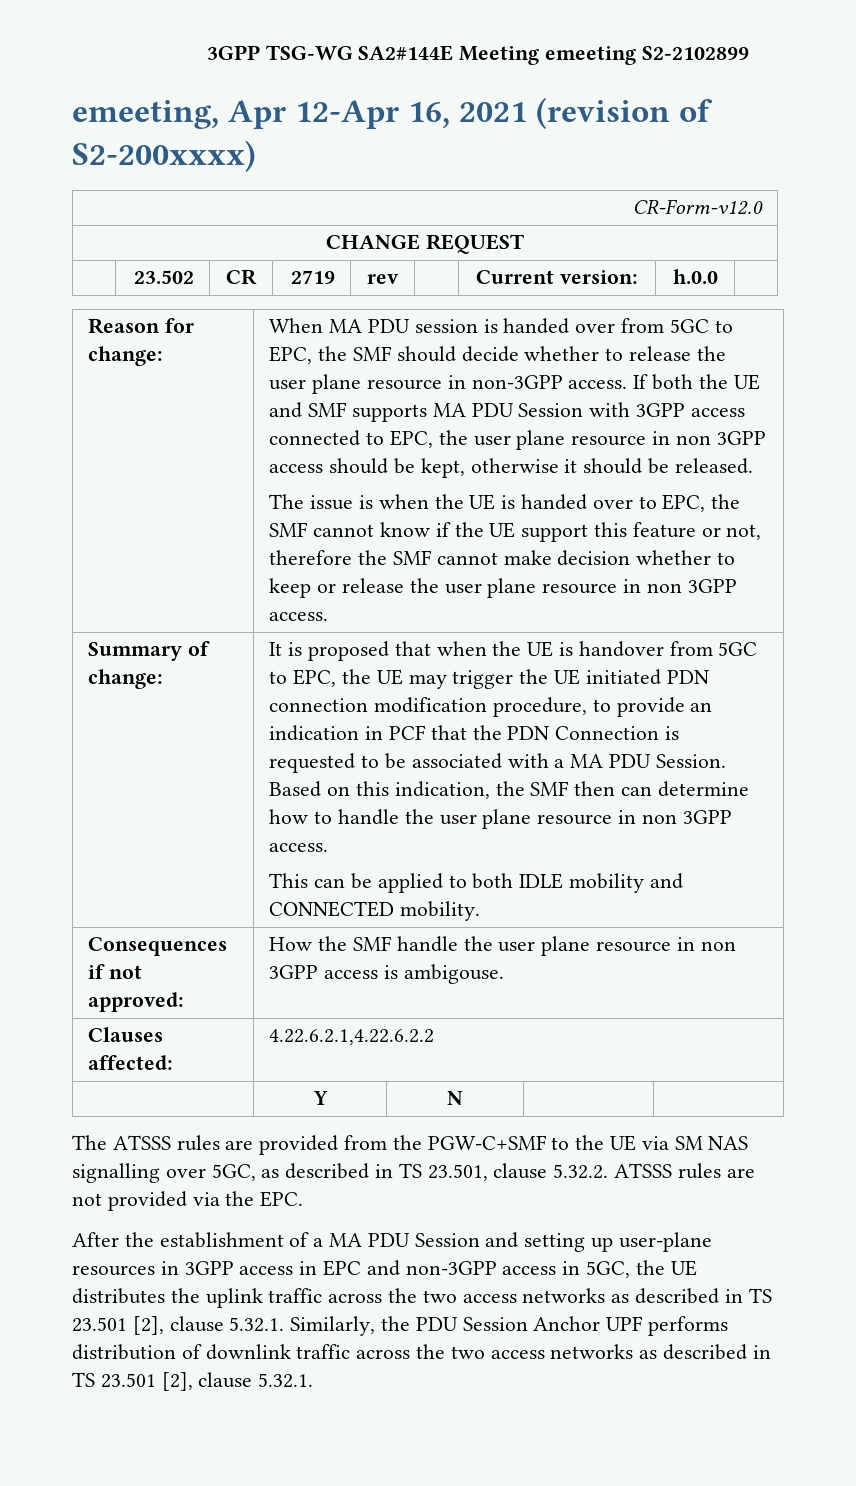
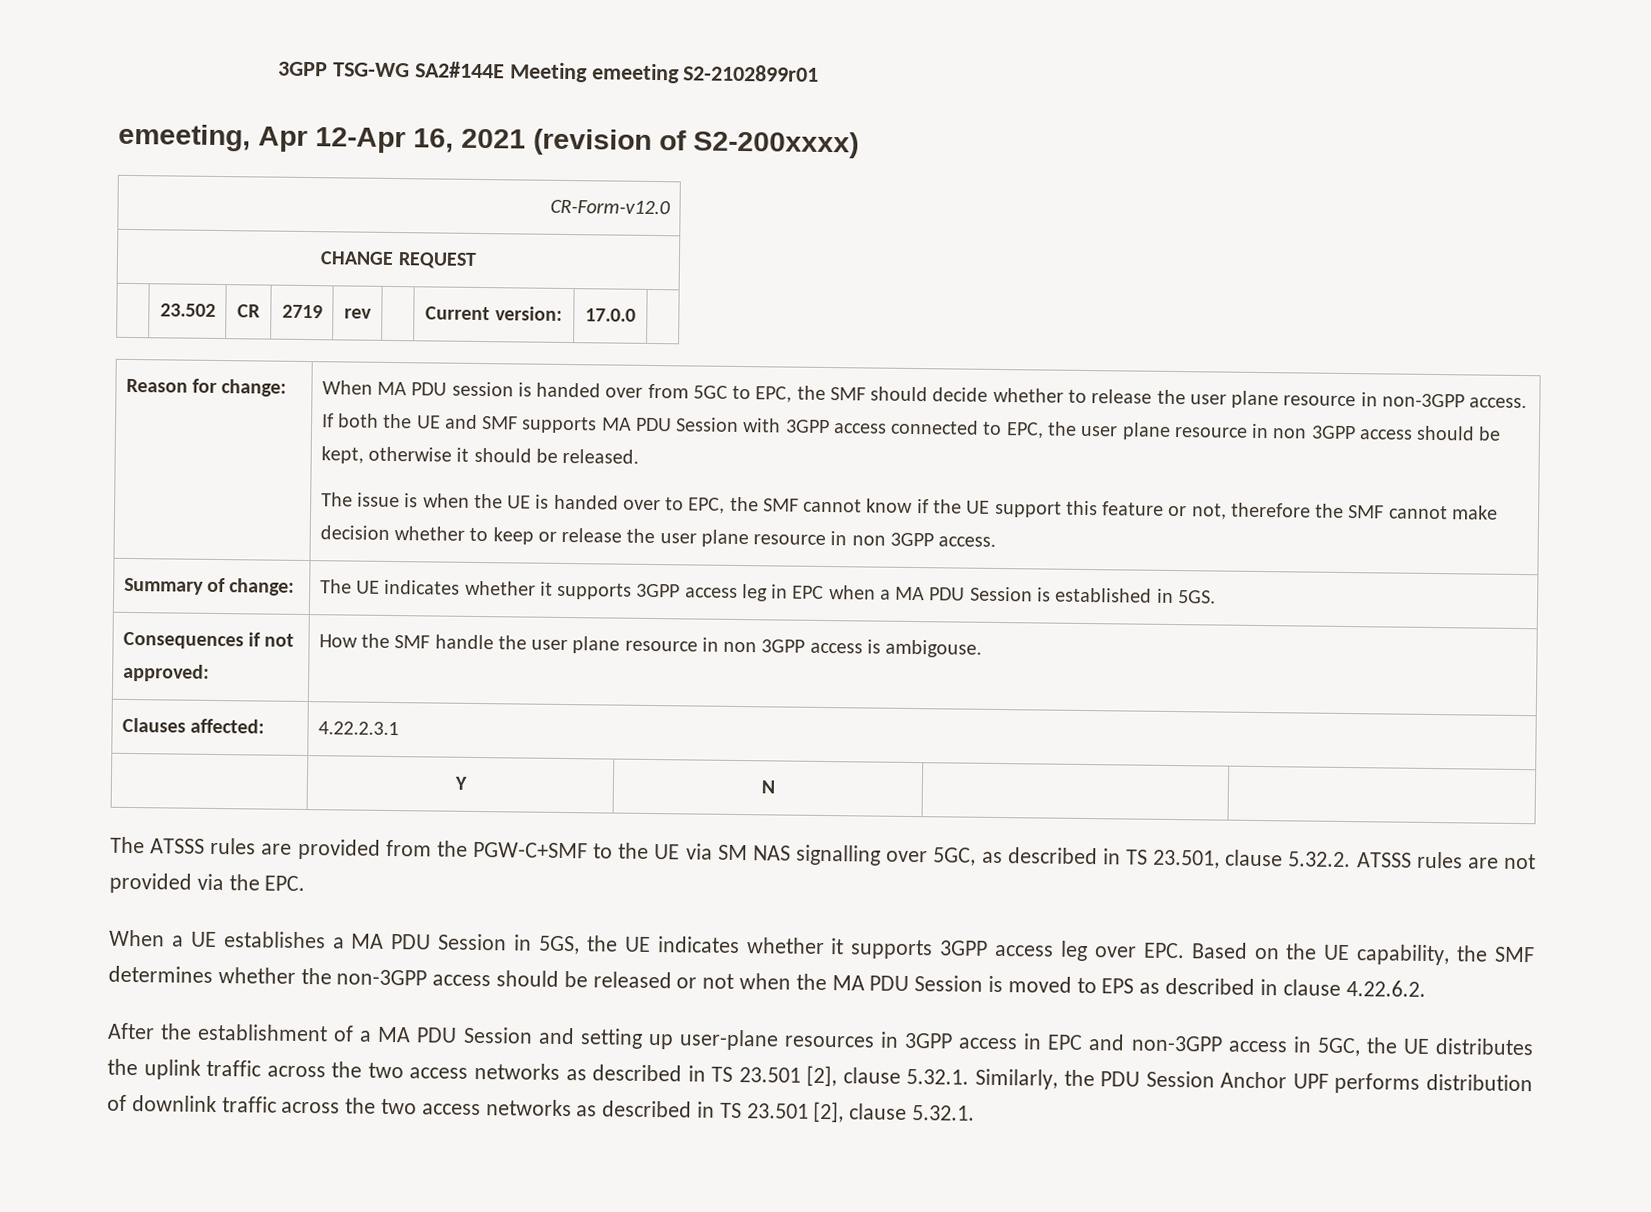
- 3GPP TSG-WG SA2#144E Meeting emeeting S2-2102899
+ 3GPP TSG-WG SA2#144E Meeting emeeting S2-2102899r01
- | 23.502 | CR | 2719 | rev | | Current version: | h.0.0 |
+ | 23.502 | CR | 2719 | rev | | Current version: | 17.0.0 |
- It is proposed that when the UE is handover from 5GC to EPC, the UE may trigger the UE initiated PDN connection modification procedure, to provide an indication in PCF that the PDN Connection is requested to be associated with a MA PDU Session. Based on this indication, the SMF then can determine how to handle the user plane resource in non 3GPP access.
- This can be applied to both IDLE mobility and CONNECTED mobility.
+ The UE indicates whether it supports 3GPP access leg in EPC when a MA PDU Session is established in 5GS.
- Clauses affected: | 4.22.6.2.1,4.22.6.2.2
+ Clauses affected: | 4.22.2.3.1
+ When a UE establishes a MA PDU Session in 5GS, the UE indicates whether it supports 3GPP access leg over EPC. Based on the UE capability, the SMF determines whether the non-3GPP access should be released or not when the MA PDU Session is moved to EPS as described in clause 4.22.6.2.

